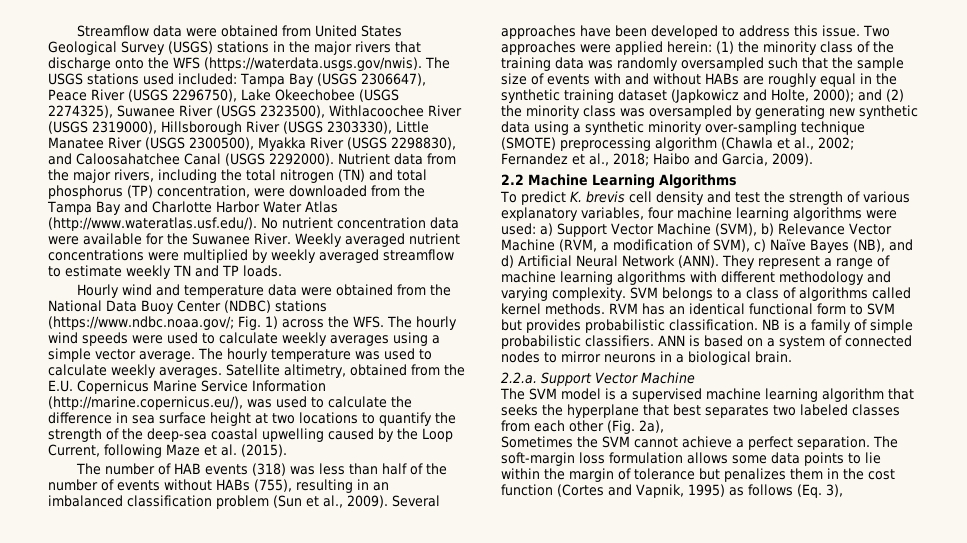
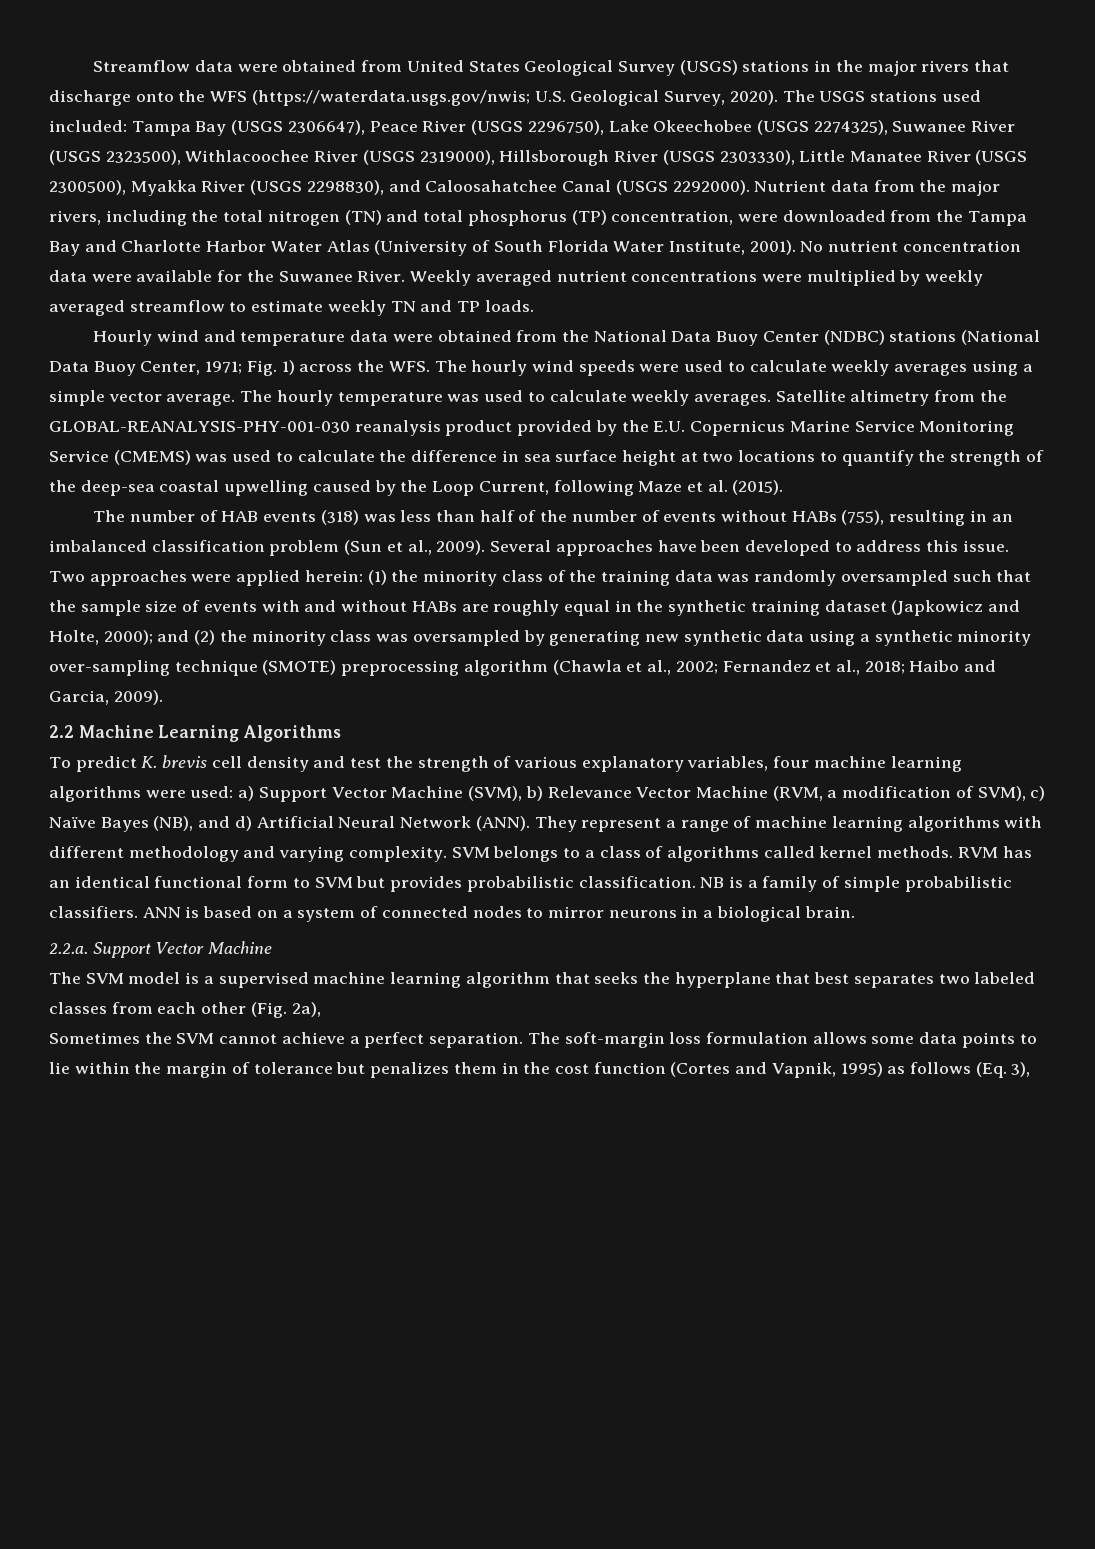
- Streamflow data were obtained from United States Geological Survey (USGS) stations in the major rivers that discharge onto the WFS (https://waterdata.usgs.gov/nwis). The USGS stations used included:
+ Streamflow data were obtained from United States Geological Survey (USGS) stations in the major rivers that discharge onto the WFS (https://waterdata.usgs.gov/nwis; U.S. Geological Survey, 2020). The USGS stations used included:
- Nutrient data from the major rivers, including the total nitrogen (TN) and total phosphorus (TP) concentration, were downloaded from the Tampa Bay and Charlotte Harbor Water Atlas (http://www.wateratlas.usf.edu/). No nutrient concentration data were available for the Suwanee River.
+ Nutrient data from the major rivers, including the total nitrogen (TN) and total phosphorus (TP) concentration, were downloaded from the Tampa Bay and Charlotte Harbor Water Atlas (University of South Florida Water Institute, 2001). No nutrient concentration data were available for the Suwanee River.
- Hourly wind and temperature data were obtained from the National Data Buoy Center (NDBC) stations (https://www.ndbc.noaa.gov/; Fig. 1) across the WFS. The hourly wind speeds were used to calculate weekly averages using a simple vector average.
+ Hourly wind and temperature data were obtained from the National Data Buoy Center (NDBC) stations (National Data Buoy Center, 1971; Fig. 1) across the WFS. The hourly wind speeds were used to calculate weekly averages using a simple vector average.
- Satellite altimetry, obtained from the E.U. Copernicus Marine Service Information (http://marine.copernicus.eu/), was used to calculate the difference in sea surface height at two locations to quantify the strength of the deep-sea coastal upwelling caused by the Loop Current, following Maze et al. (2015).
+ Satellite altimetry from the GLOBAL-REANALYSIS-PHY-001-030 reanalysis product provided by the E.U. Copernicus Marine Service Monitoring Service (CMEMS) was used to calculate the difference in sea surface height at two locations to quantify the strength of the deep-sea coastal upwelling caused by the Loop Current, following Maze et al. (2015).

